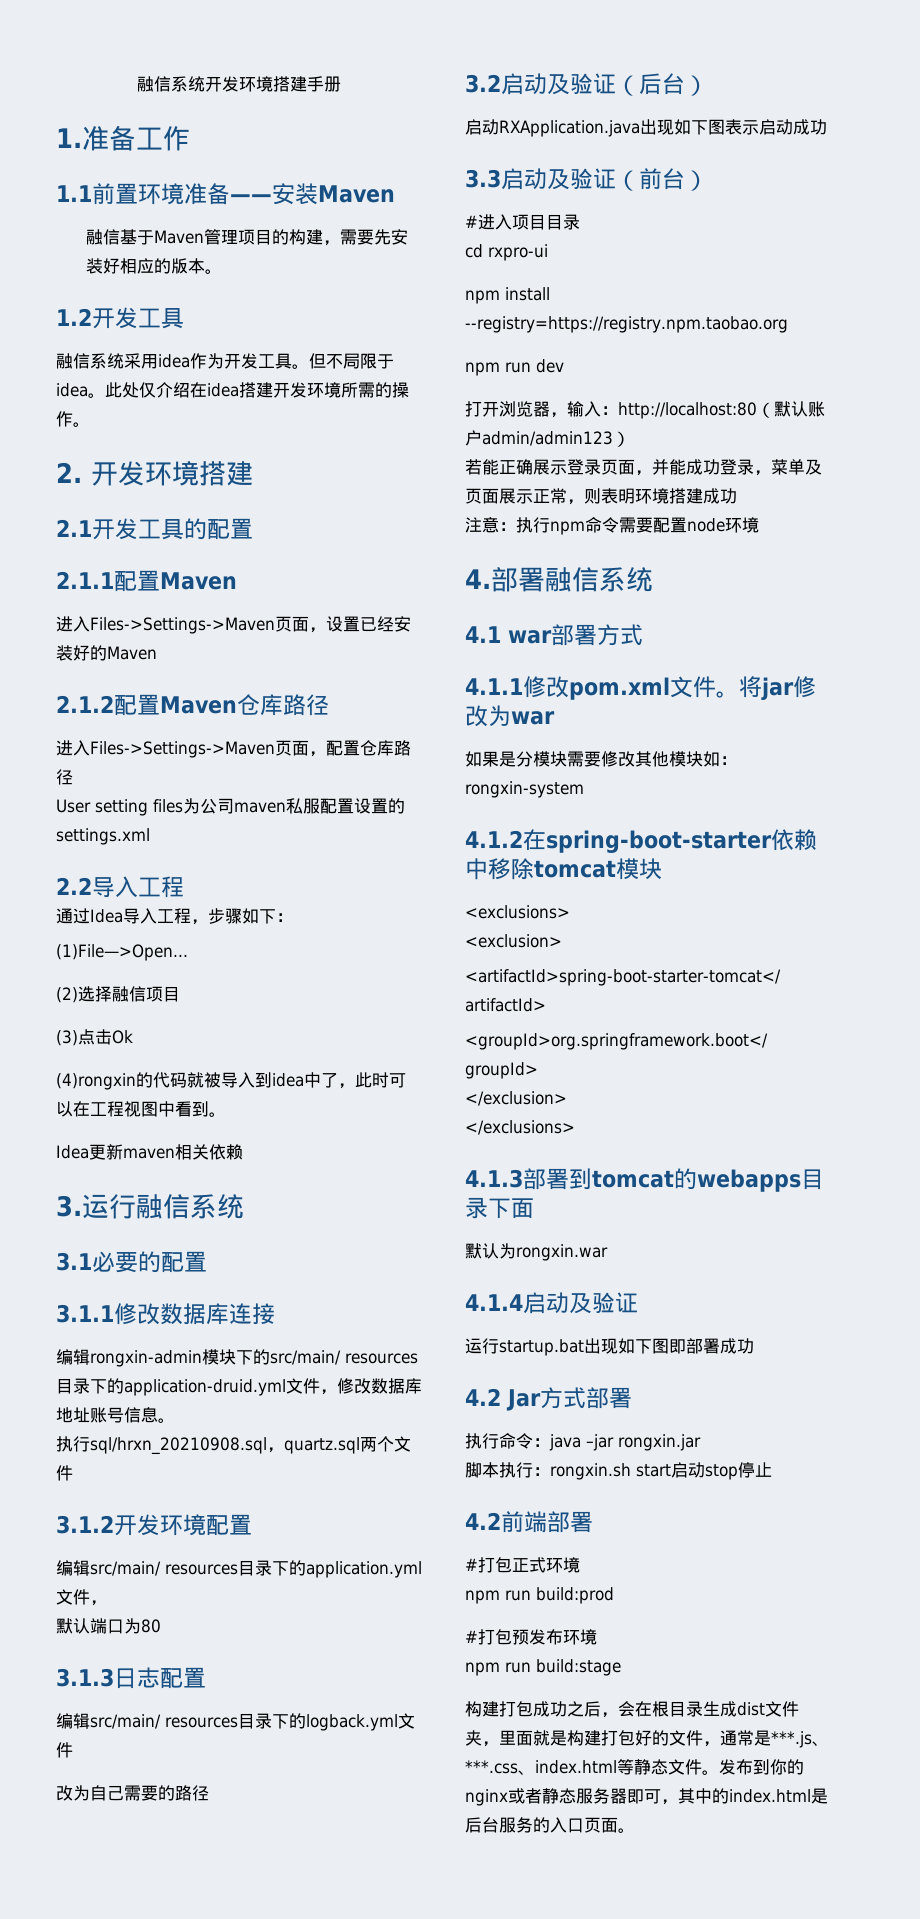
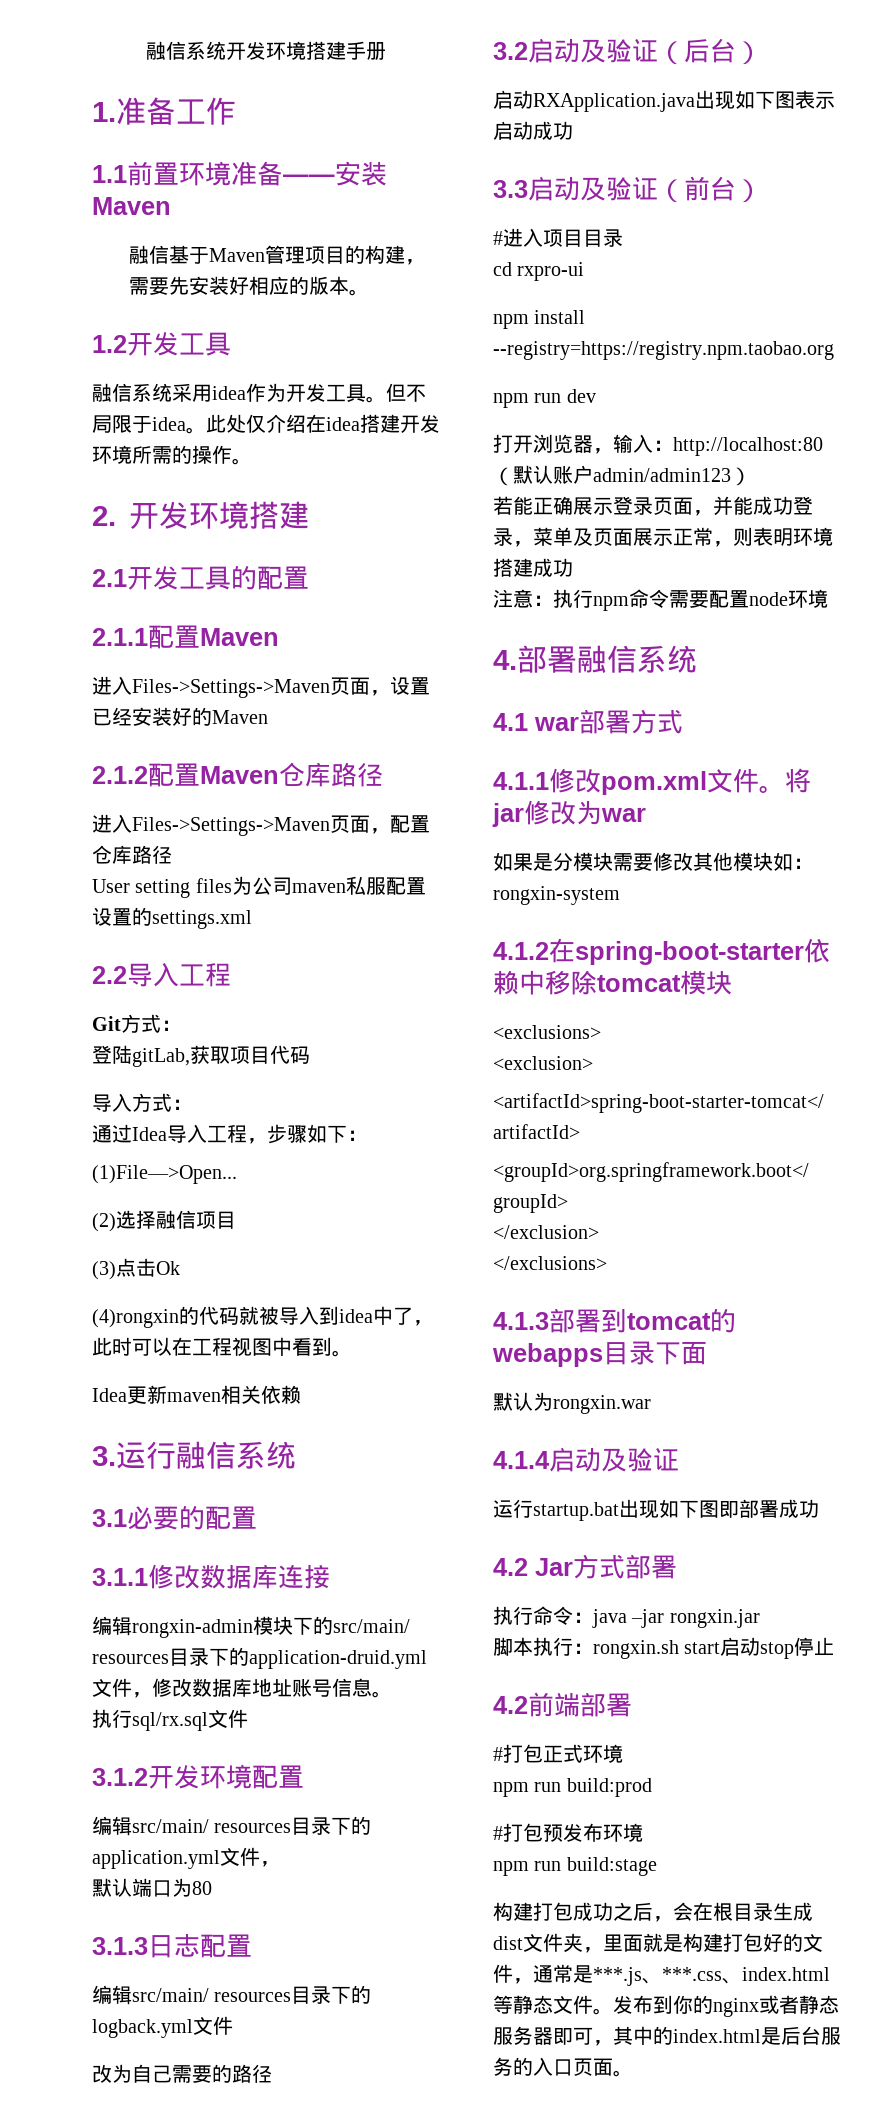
+ Git方式：
+ 登陆gitLab,获取项目代码
+ 导入方式：
- 执行sql/hrxn_20210908.sql，quartz.sql两个文件
+ 执行sql/rx.sql文件

